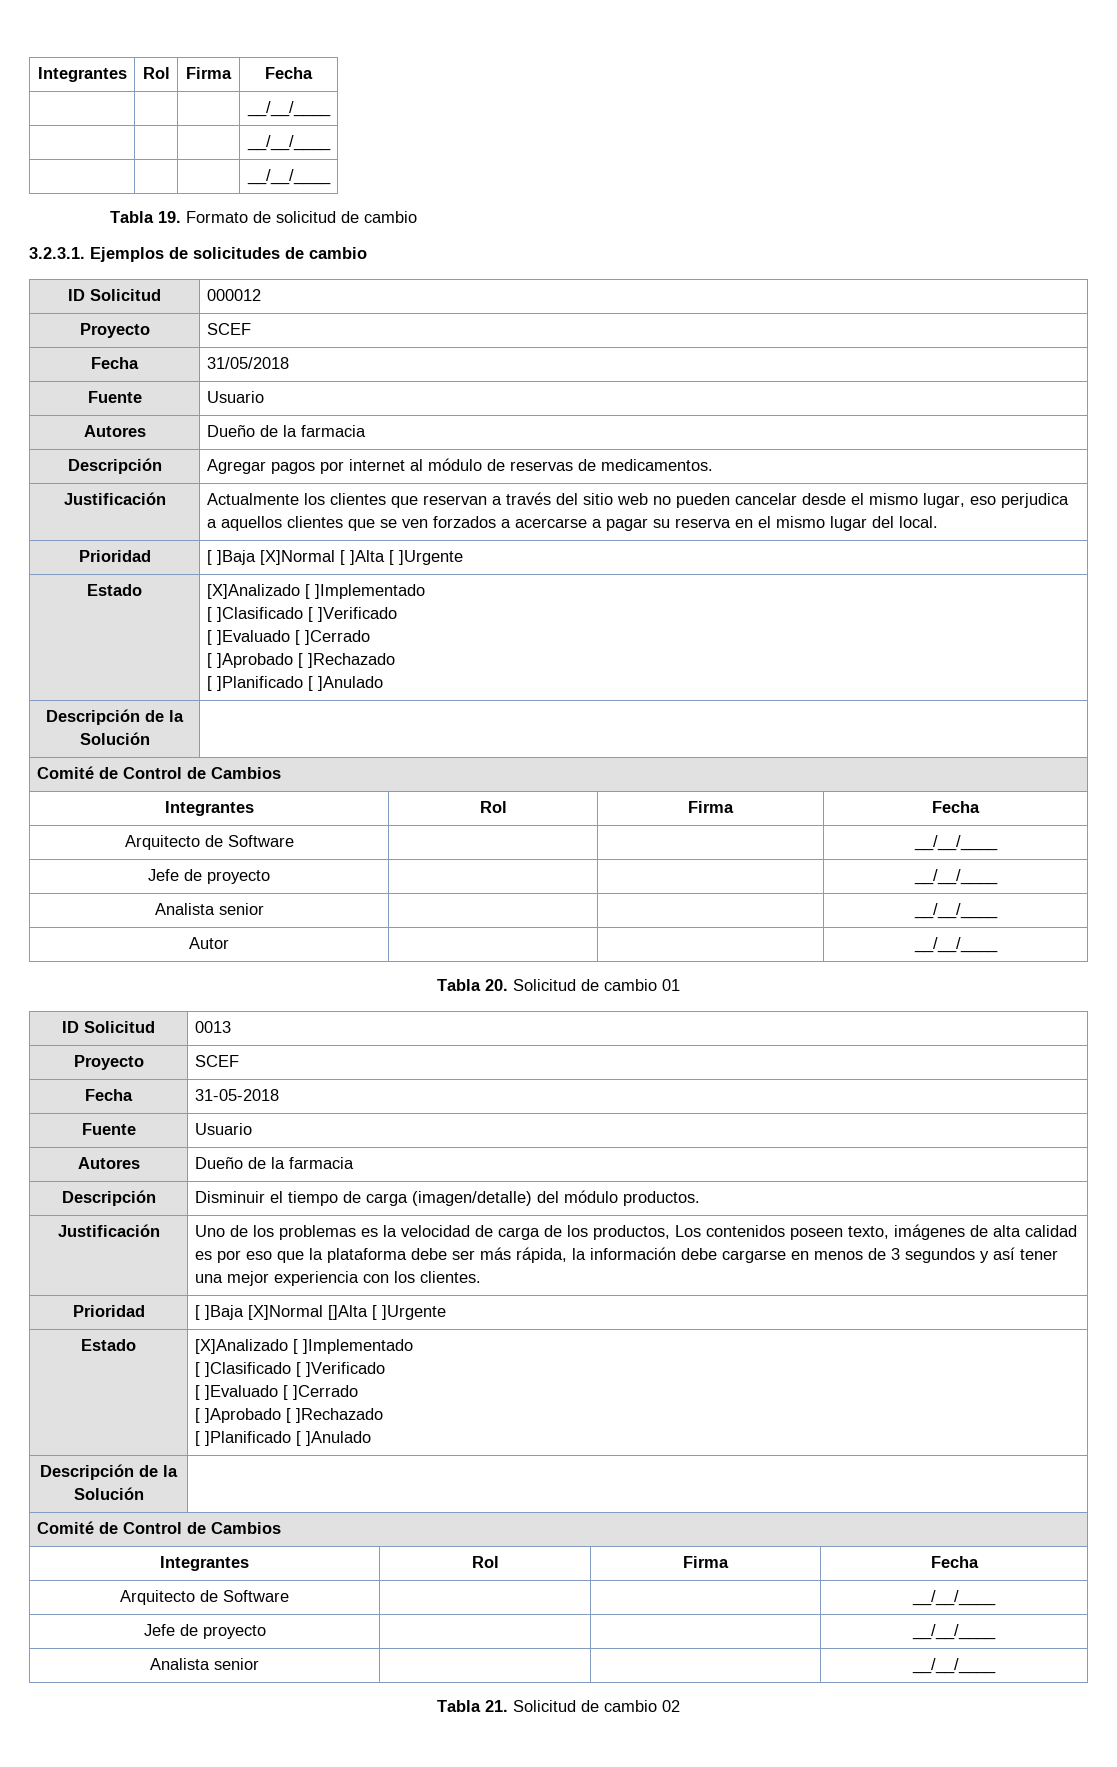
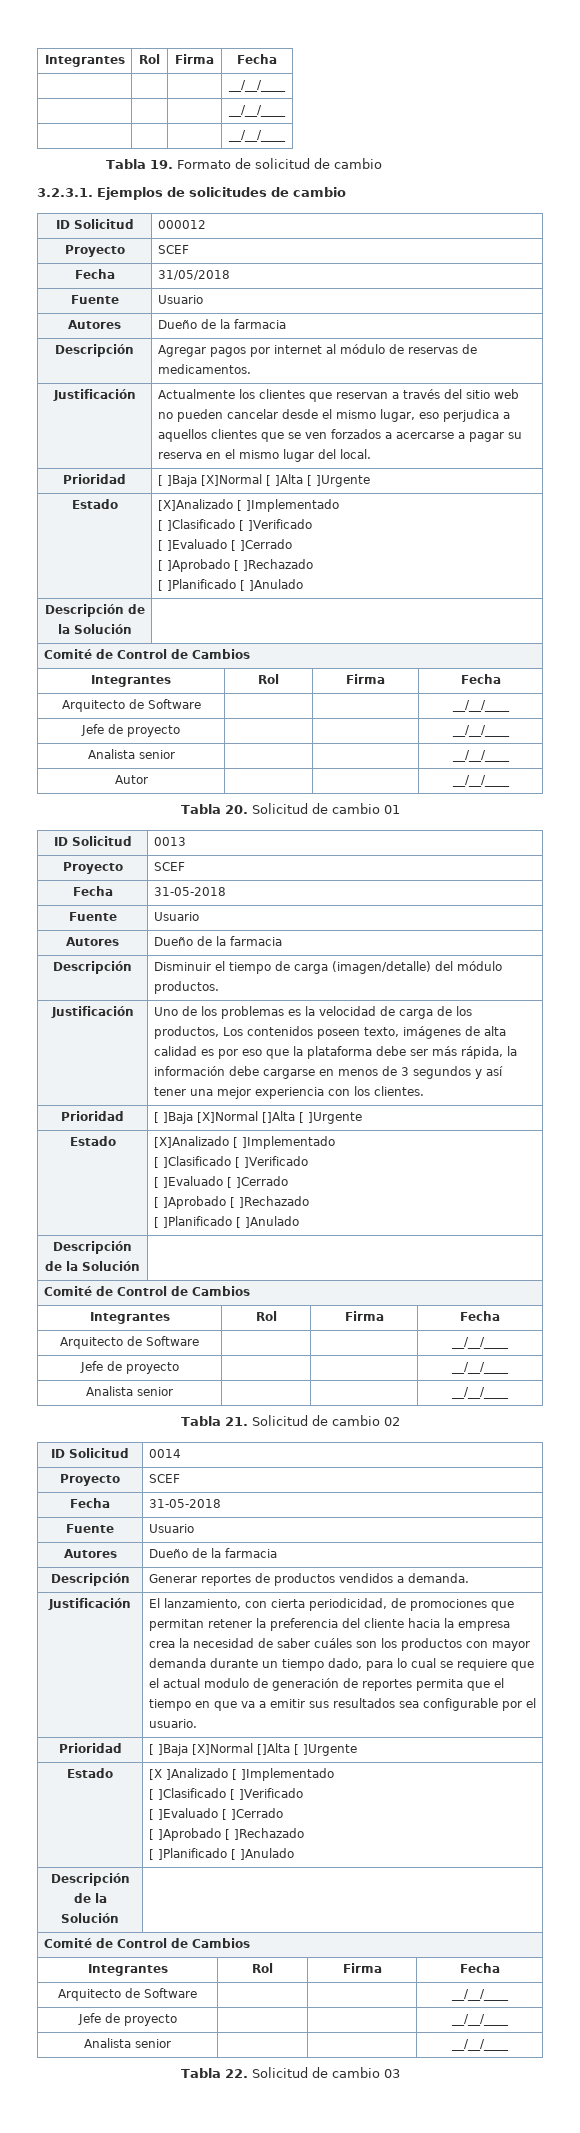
+ ID Solicitud | 0014
+ Proyecto | SCEF
+ Fecha | 31-05-2018
+ Fuente | Usuario
+ Autores | Dueño de la farmacia
+ Descripción | Generar reportes de productos vendidos a demanda.
+ Justificación | El lanzamiento, con cierta periodicidad, de promociones que permitan retener la preferencia del cliente hacia la empresa crea la necesidad de saber cuáles son los productos con mayor demanda durante un tiempo dado, para lo cual se requiere que el actual modulo de generación de reportes permita que el tiempo en que va a emitir sus resultados sea configurable por el usuario.
+ Prioridad | [ ]Baja [X]Normal []Alta [ ]Urgente
+ Estado | [X ]Analizado [ ]Implementado
+ [ ]Clasificado [ ]Verificado
+ [ ]Evaluado [ ]Cerrado
+ [ ]Aprobado [ ]Rechazado
+ [ ]Planificado [ ]Anulado
+ Descripción de la Solución |
+ Comité de Control de Cambios
+ Integrantes | Rol | Firma | Fecha
+ Arquitecto de Software | | | __/__/____
+ Jefe de proyecto | | | __/__/____
+ Analista senior | | | __/__/____
+ Tabla 22. Solicitud de cambio 03

